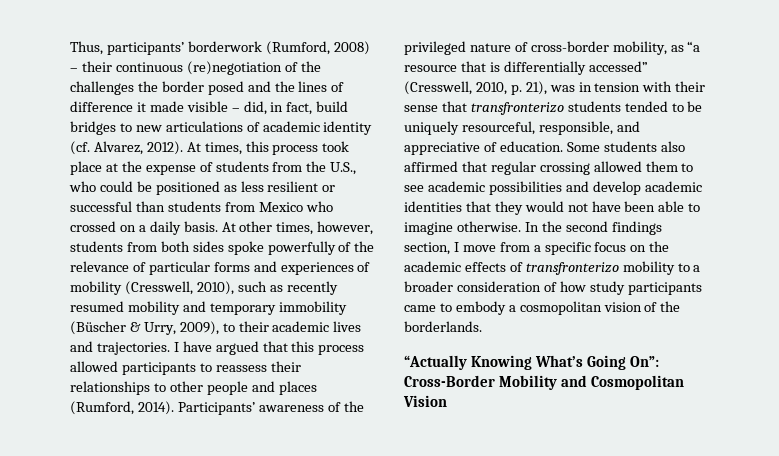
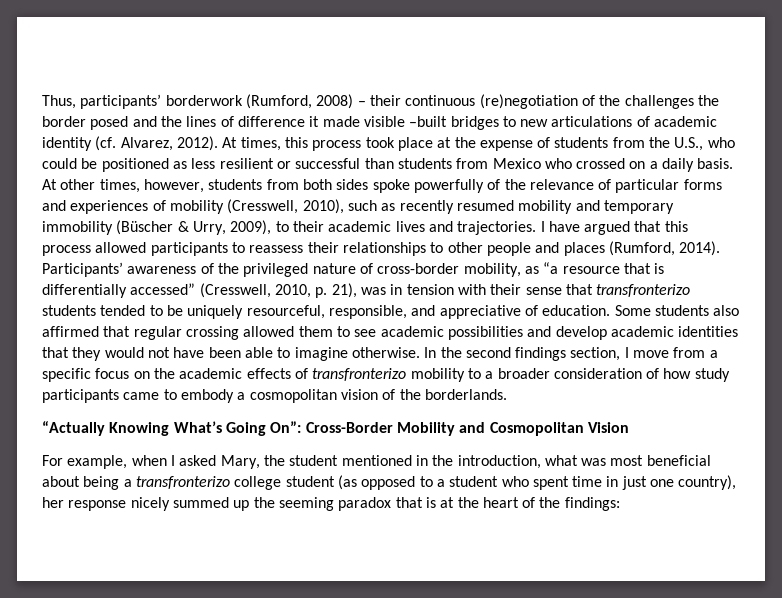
- Thus, participants’ borderwork (Rumford, 2008) – their continuous (re)negotiation of the challenges the border posed and the lines of difference it made visible – did, in fact, build bridges to new articulations of academic identity (cf. Alvarez, 2012).
+ Thus, participants’ borderwork (Rumford, 2008) – their continuous (re)negotiation of the challenges the border posed and the lines of difference it made visible –built bridges to new articulations of academic identity (cf. Alvarez, 2012).
+ For example, when I asked Mary, the student mentioned in the introduction, what was most beneficial about being a transfronterizo college student (as opposed to a student who spent time in just one country), her response nicely summed up the seeming paradox that is at the heart of the findings:

